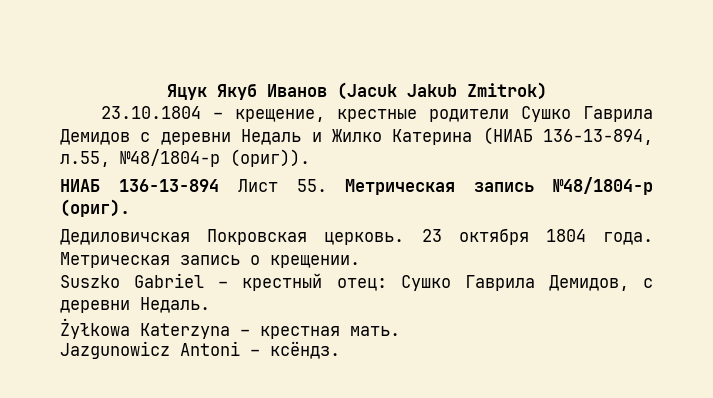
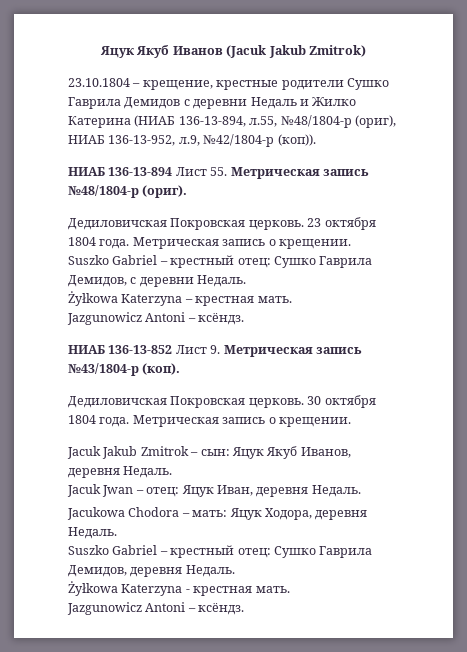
- 23.10.1804 – крещение, крестные родители Сушко Гаврила Демидов с деревни Недаль и Жилко Катерина (НИАБ 136-13-894, л.55, №48/1804-р (ориг)).
+ 23.10.1804 – крещение, крестные родители Сушко Гаврила Демидов с деревни Недаль и Жилко Катерина (НИАБ 136-13-894, л.55, №48/1804-р (ориг), НИАБ 136-13-952, л.9, №42/1804-р (коп)).
+ НИАБ 136-13-852 Лист 9. Метрическая запись №43/1804-р (коп).
+ Дедиловичская Покровская церковь. 30 октября 1804 года. Метрическая запись о крещении.
+ Jacuk Jakub Zmitrok – сын: Яцук Якуб Иванов, деревня Недаль.
+ Jacuk Jwan – отец: Яцук Иван, деревня Недаль.
+ Jacukowa Chodora – мать: Яцук Ходора, деревня Недаль.
+ Suszko Gabriel – крестный отец: Сушко Гаврила Демидов, деревня Недаль.
+ Żyłkowa Katerzyna - крестная мать.
+ Jazgunowicz Antoni – ксёндз.

